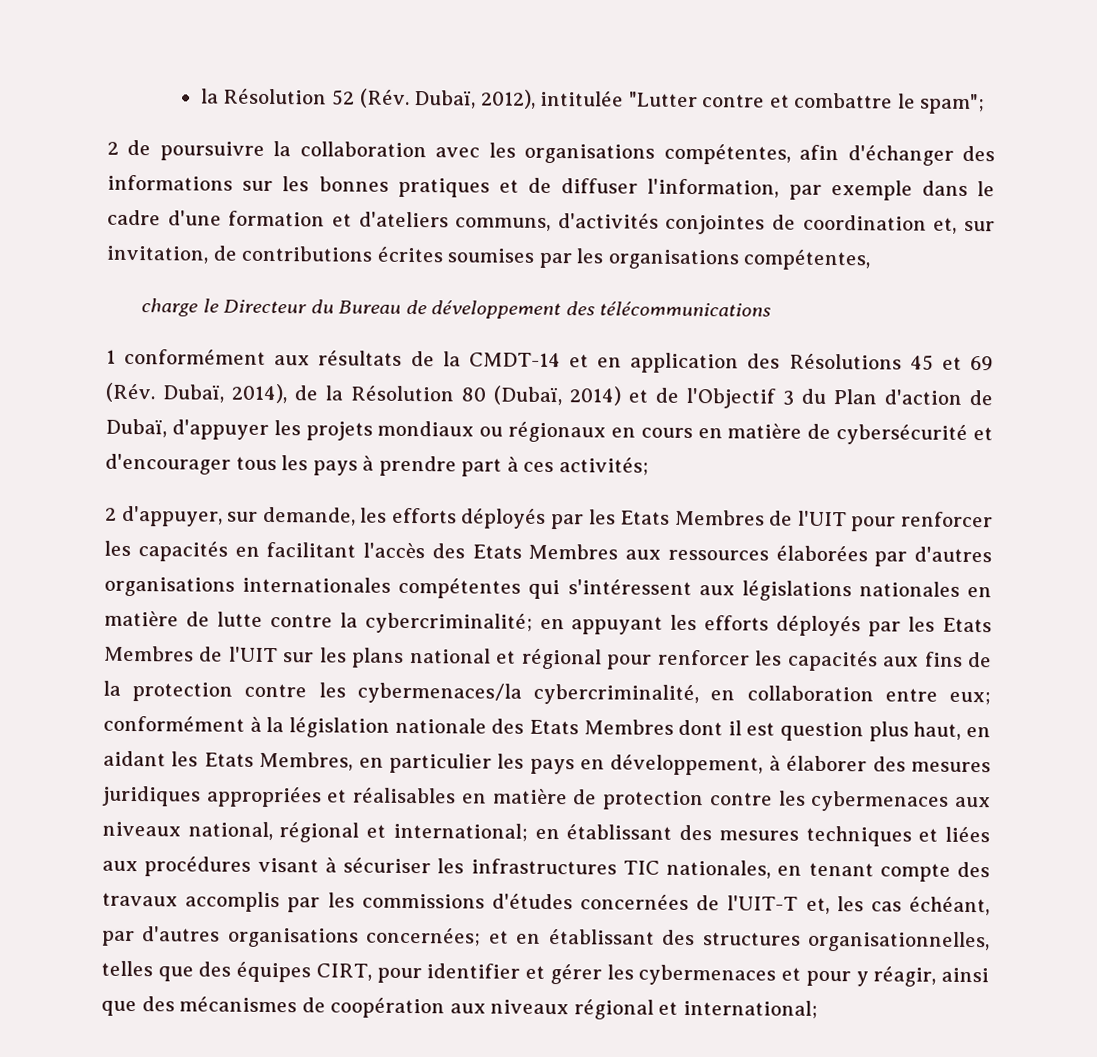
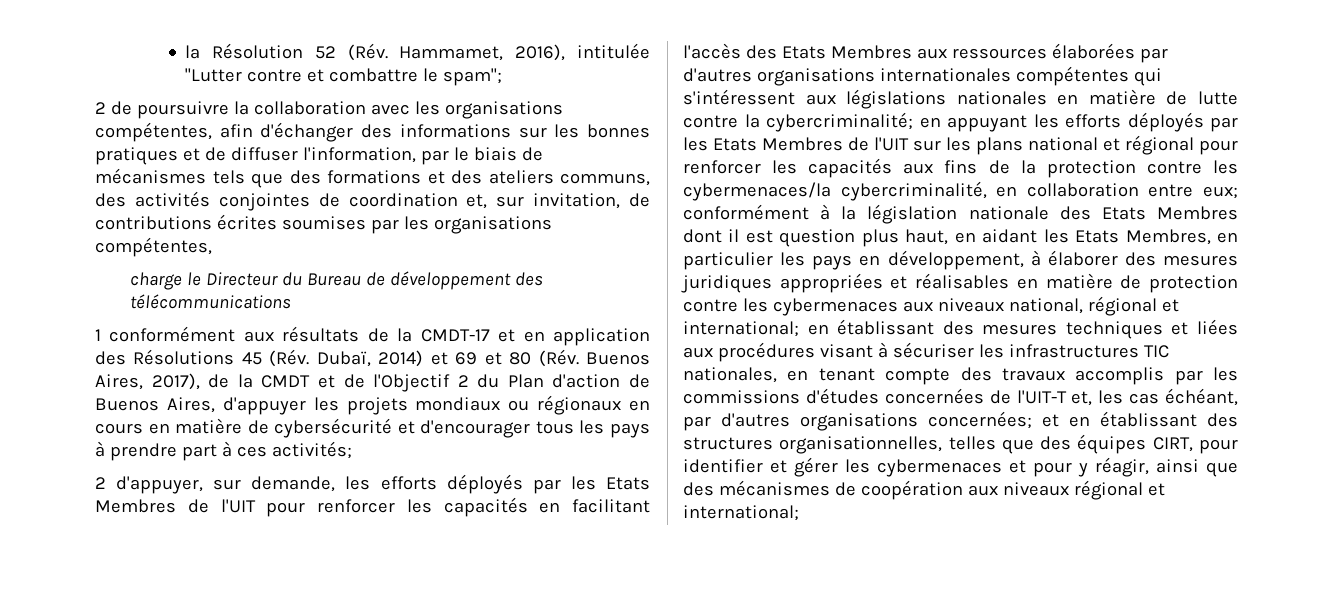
- la Résolution 52 (Rév. Dubaï, 2012), intitulée "Lutter contre et combattre le spam";
+ la Résolution 52 (Rév. Hammamet, 2016), intitulée "Lutter contre et combattre le spam";
- 2 de poursuivre la collaboration avec les organisations compétentes, afin d'échanger des informations sur les bonnes pratiques et de diffuser l'information, par exemple dans le cadre d'une formation et d'ateliers communs, d'activités conjointes de coordination et, sur invitation, de contributions écrites soumises par les organisations compétentes,
+ 2 de poursuivre la collaboration avec les organisations compétentes, afin d'échanger des informations sur les bonnes pratiques et de diffuser l'information, par le biais de mécanismes tels que des formations et des ateliers communs, des activités conjointes de coordination et, sur invitation, de contributions écrites soumises par les organisations compétentes,
- 1 conformément aux résultats de la CMDT-14 et en application des Résolutions 45 et 69 (Rév. Dubaï, 2014), de la Résolution 80 (Dubaï, 2014) et de l'Objectif 3 du Plan d'action de Dubaï, d'appuyer les projets mondiaux ou régionaux en cours en matière de cybersécurité et d'encourager tous les pays à prendre part à ces activités;
+ 1 conformément aux résultats de la CMDT-17 et en application des Résolutions 45 (Rév. Dubaï, 2014) et 69 et 80 (Rév. Buenos Aires, 2017), de la CMDT et de l'Objectif 2 du Plan d'action de Buenos Aires, d'appuyer les projets mondiaux ou régionaux en cours en matière de cybersécurité et d'encourager tous les pays à prendre part à ces activités;

